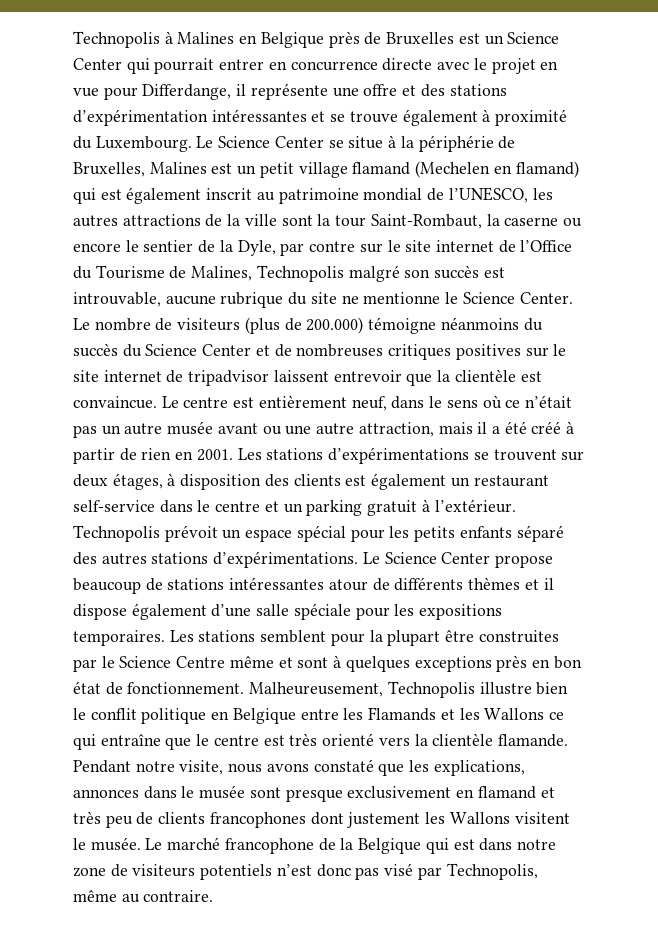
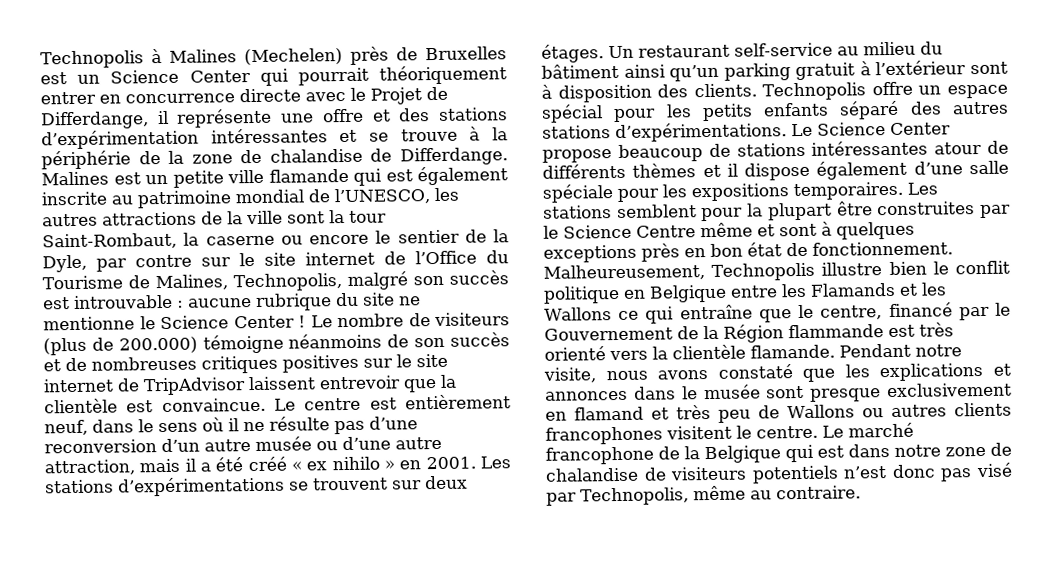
- Technopolis à Malines en Belgique près de Bruxelles est un Science Center qui pourrait entrer en concurrence directe avec le projet en vue pour Differdange, il représente une offre et des stations d’expérimentation intéressantes et se trouve également à proximité du Luxembourg. Le Science Center se situe à la périphérie de Bruxelles, Malines est un petit village flamand (Mechelen en flamand) qui est également inscrit au patrimoine mondial de l’UNESCO, les autres attractions de la ville sont la tour Saint-Rombaut, la caserne ou encore le sentier de la Dyle, par contre sur le site internet de l’Office du Tourisme de Malines, Technopolis malgré son succès est introuvable, aucune rubrique du site ne mentionne le Science Center.
+ Technopolis à Malines (Mechelen) près de Bruxelles est un Science Center qui pourrait théoriquement entrer en concurrence directe avec le Projet de Differdange, il représente une offre et des stations d’expérimentation intéressantes et se trouve à la périphérie de la zone de chalandise de Differdange. Malines est un petite ville flamande qui est également inscrite au patrimoine mondial de l’UNESCO, les autres attractions de la ville sont la tour Saint-Rombaut, la caserne ou encore le sentier de la Dyle, par contre sur le site internet de l’Office du Tourisme de Malines, Technopolis, malgré son succès est introuvable : aucune rubrique du site ne mentionne le Science Center !
- Le nombre de visiteurs (plus de 200.000) témoigne néanmoins du succès du Science Center et de nombreuses critiques positives sur le site internet de tripadvisor laissent entrevoir que la clientèle est convaincue.
+ Le nombre de visiteurs (plus de 200.000) témoigne néanmoins de son succès et de nombreuses critiques positives sur le site internet de TripAdvisor laissent entrevoir que la clientèle est convaincue.
- Le centre est entièrement neuf, dans le sens où ce n’était pas un autre musée avant ou une autre attraction, mais il a été créé à partir de rien en 2001.
+ Le centre est entièrement neuf, dans le sens où il ne résulte pas d’une reconversion d’un autre musée ou d’une autre attraction, mais il a été créé « ex nihilo » en 2001.
- Les stations d’expérimentations se trouvent sur deux étages, à disposition des clients est également un restaurant self-service dans le centre et un parking gratuit à l’extérieur. Technopolis prévoit un espace spécial pour les petits enfants séparé des autres stations d’expérimentations.
+ Les stations d’expérimentations se trouvent sur deux étages. Un restaurant self-service au milieu du bâtiment ainsi qu’un parking gratuit à l’extérieur sont à disposition des clients. Technopolis offre un espace spécial pour les petits enfants séparé des autres stations d’expérimentations.
- Malheureusement, Technopolis illustre bien le conflit politique en Belgique entre les Flamands et les Wallons ce qui entraîne que le centre est très orienté vers la clientèle flamande.
+ Malheureusement, Technopolis illustre bien le conflit politique en Belgique entre les Flamands et les Wallons ce qui entraîne que le centre, financé par le Gouvernement de la Région flammande est très orienté vers la clientèle flamande.
- Pendant notre visite, nous avons constaté que les explications, annonces dans le musée sont presque exclusivement en flamand et très peu de clients francophones dont justement les Wallons visitent le musée.
+ Pendant notre visite, nous avons constaté que les explications et annonces dans le musée sont presque exclusivement en flamand et très peu de Wallons ou autres clients francophones visitent le centre.
- Le marché francophone de la Belgique qui est dans notre zone de visiteurs potentiels n’est donc pas visé par Technopolis, même au contraire.
+ Le marché francophone de la Belgique qui est dans notre zone de chalandise de visiteurs potentiels n’est donc pas visé par Technopolis, même au contraire.

